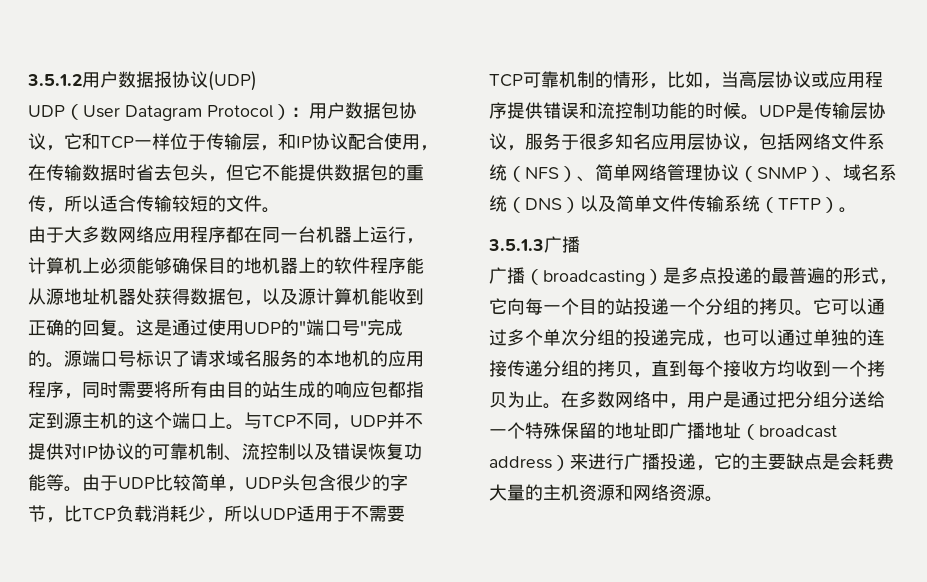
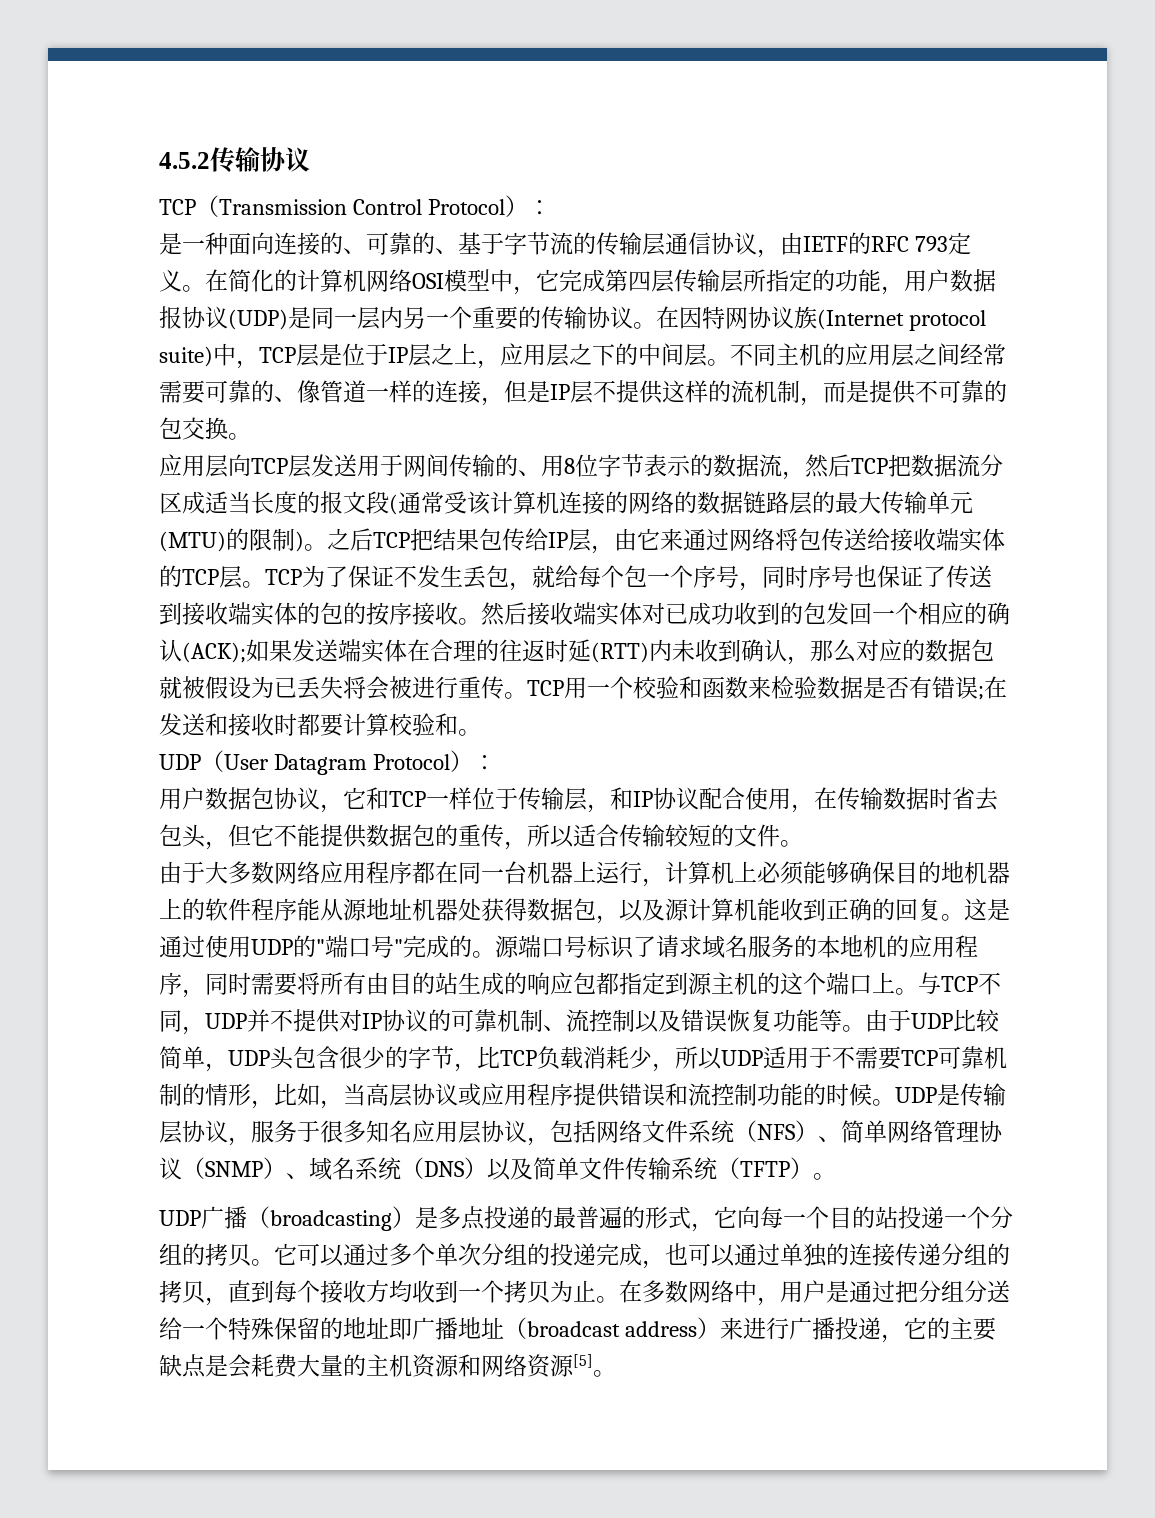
- 3.5.1.2用户数据报协议(UDP)
+ 4.5.2传输协议
+ TCP（Transmission Control Protocol）：
+ 是一种面向连接的、可靠的、基于字节流的传输层通信协议，由IETF的RFC 793定义。在简化的计算机网络OSI模型中，它完成第四层传输层所指定的功能，用户数据报协议(UDP)是同一层内另一个重要的传输协议。在因特网协议族(Internet protocol suite)中，TCP层是位于IP层之上，应用层之下的中间层。不同主机的应用层之间经常需要可靠的、像管道一样的连接，但是IP层不提供这样的流机制，而是提供不可靠的包交换。
+ 应用层向TCP层发送用于网间传输的、用8位字节表示的数据流，然后TCP把数据流分区成适当长度的报文段(通常受该计算机连接的网络的数据链路层的最大传输单元(MTU)的限制)。之后TCP把结果包传给IP层，由它来通过网络将包传送给接收端实体的TCP层。TCP为了保证不发生丢包，就给每个包一个序号，同时序号也保证了传送到接收端实体的包的按序接收。然后接收端实体对已成功收到的包发回一个相应的确认(ACK);如果发送端实体在合理的往返时延(RTT)内未收到确认，那么对应的数据包就被假设为已丢失将会被进行重传。TCP用一个校验和函数来检验数据是否有错误;在发送和接收时都要计算校验和。
- UDP（User Datagram Protocol）：用户数据包协议，它和TCP一样位于传输层，和IP协议配合使用，在传输数据时省去包头，但它不能提供数据包的重传，所以适合传输较短的文件。
+ UDP（User Datagram Protocol）：
+ 用户数据包协议，它和TCP一样位于传输层，和IP协议配合使用，在传输数据时省去包头，但它不能提供数据包的重传，所以适合传输较短的文件。
- 3.5.1.3广播
- 广播（broadcasting）是多点投递的最普遍的形式，它向每一个目的站投递一个分组的拷贝。
+ UDP广播（broadcasting）是多点投递的最普遍的形式，它向每一个目的站投递一个分组的拷贝。
- 在多数网络中，用户是通过把分组分送给一个特殊保留的地址即广播地址（broadcast address）来进行广播投递，它的主要缺点是会耗费大量的主机资源和网络资源。
+ 在多数网络中，用户是通过把分组分送给一个特殊保留的地址即广播地址（broadcast address）来进行广播投递，它的主要缺点是会耗费大量的主机资源和网络资源[5]。

